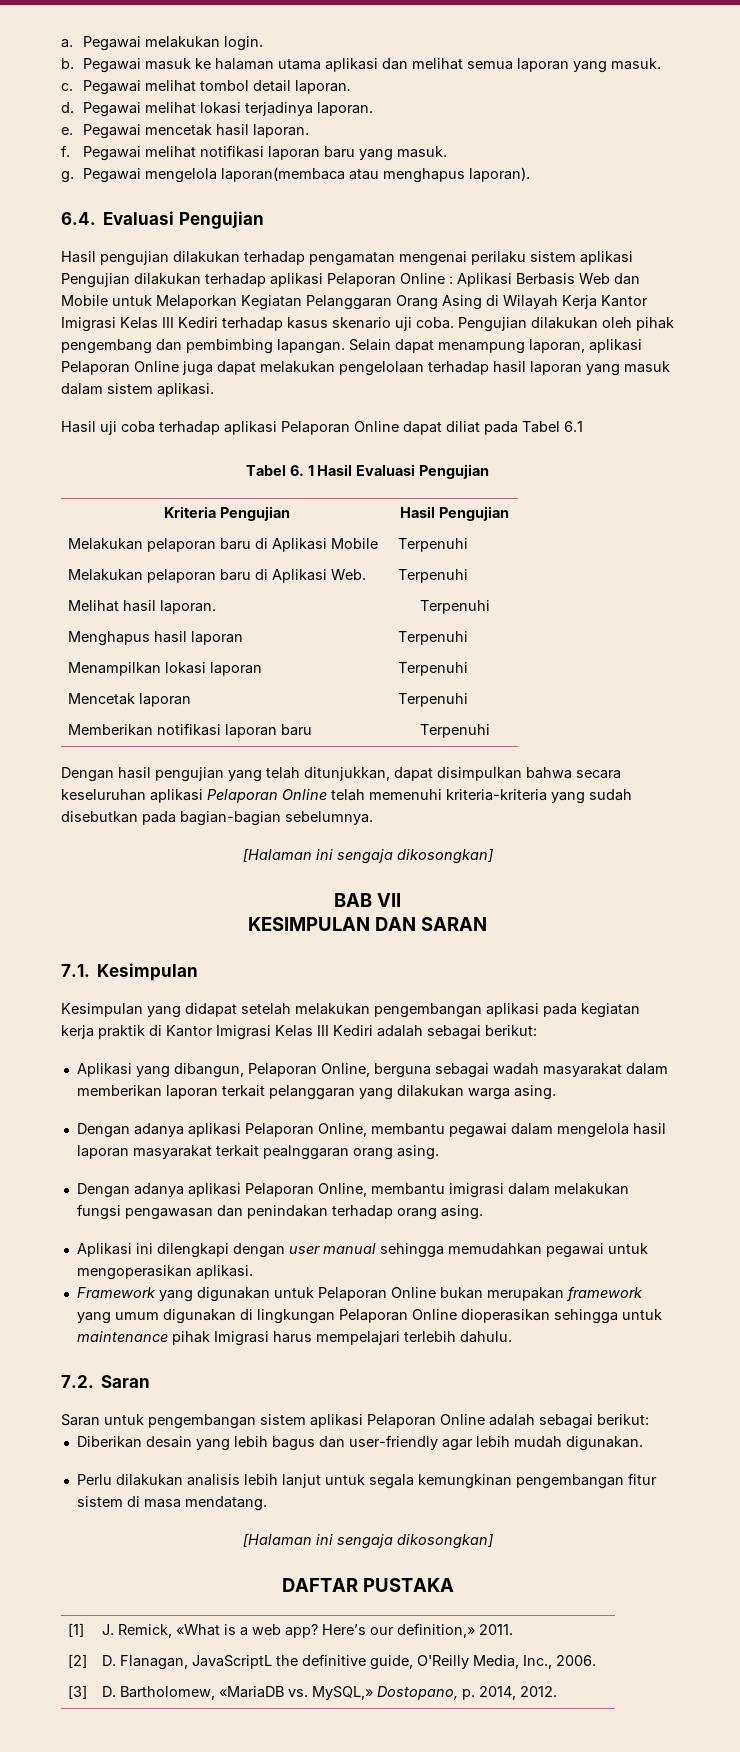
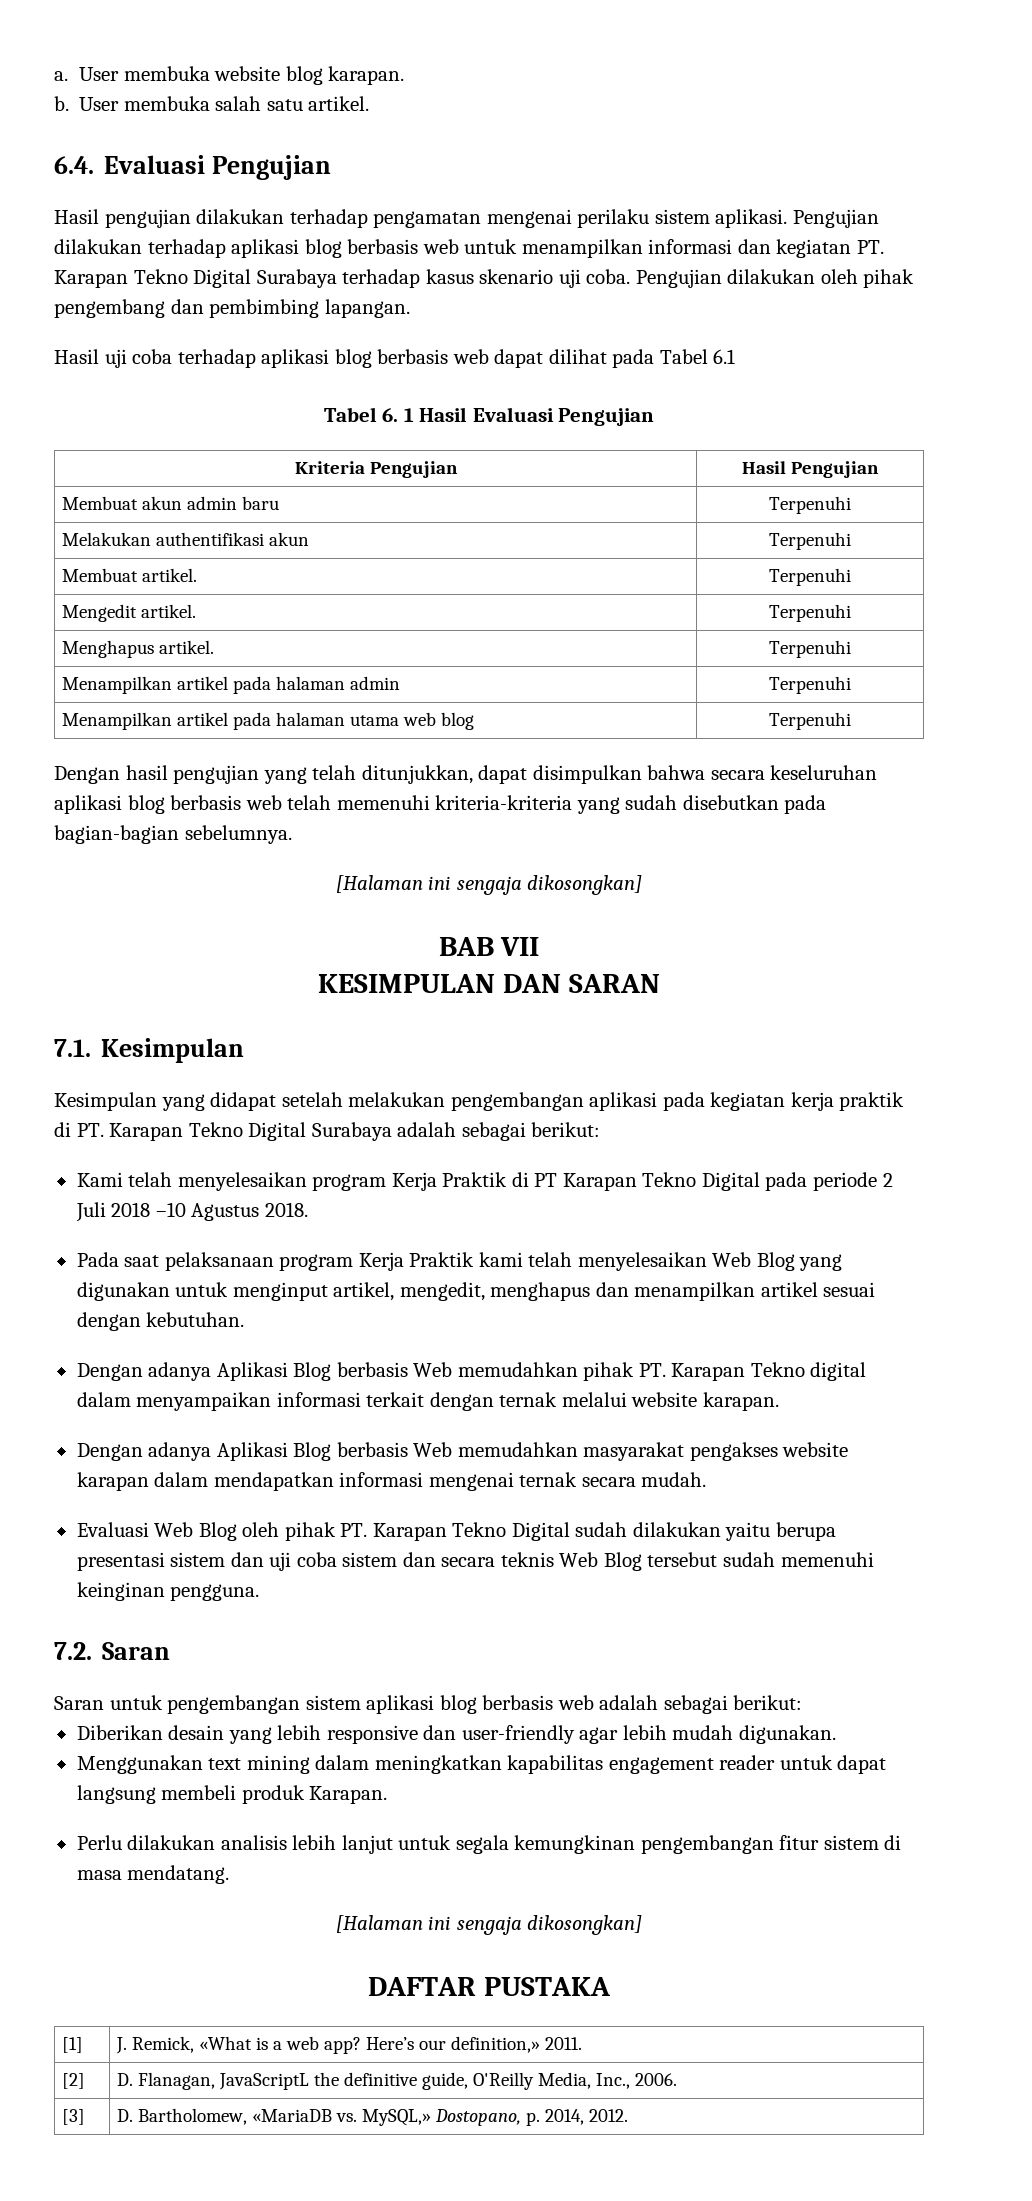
- Pegawai melakukan login.
- b. Pegawai masuk ke halaman utama aplikasi dan melihat semua laporan yang masuk.
- c. Pegawai melihat tombol detail laporan.
- d. Pegawai melihat lokasi terjadinya laporan.
- e. Pegawai mencetak hasil laporan.
- f. Pegawai melihat notifikasi laporan baru yang masuk.
- g. Pegawai mengelola laporan(membaca atau menghapus laporan).
+ User membuka website blog karapan.
+ b. User membuka salah satu artikel.
- Hasil pengujian dilakukan terhadap pengamatan mengenai perilaku sistem aplikasi Pengujian dilakukan terhadap aplikasi Pelaporan Online : Aplikasi Berbasis Web dan Mobile untuk Melaporkan Kegiatan Pelanggaran Orang Asing di Wilayah Kerja Kantor Imigrasi Kelas III Kediri terhadap kasus skenario uji coba.
+ Hasil pengujian dilakukan terhadap pengamatan mengenai perilaku sistem aplikasi. Pengujian dilakukan terhadap aplikasi blog berbasis web untuk menampilkan informasi dan kegiatan PT. Karapan Tekno Digital Surabaya terhadap kasus skenario uji coba.
- Selain dapat menampung laporan, aplikasi Pelaporan Online juga dapat melakukan pengelolaan terhadap hasil laporan yang masuk dalam sistem aplikasi.
- Hasil uji coba terhadap aplikasi Pelaporan Online dapat diliat pada Tabel 6.1
+ Hasil uji coba terhadap aplikasi blog berbasis web dapat dilihat pada Tabel 6.1
- Melakukan pelaporan baru di Aplikasi Mobile | Terpenuhi
- Melakukan pelaporan baru di Aplikasi Web. | Terpenuhi
- Melihat hasil laporan. | Terpenuhi
+ Membuat akun admin baru | Terpenuhi
+ Melakukan authentifikasi akun | Terpenuhi
+ Membuat artikel. | Terpenuhi
+ Mengedit artikel. | Terpenuhi
- Menghapus hasil laporan | Terpenuhi
- Menampilkan lokasi laporan | Terpenuhi
- Mencetak laporan | Terpenuhi
- Memberikan notifikasi laporan baru | Terpenuhi
+ Menghapus artikel. | Terpenuhi
+ Menampilkan artikel pada halaman admin | Terpenuhi
+ Menampilkan artikel pada halaman utama web blog | Terpenuhi
- Dengan hasil pengujian yang telah ditunjukkan, dapat disimpulkan bahwa secara keseluruhan aplikasi Pelaporan Online telah memenuhi kriteria-kriteria yang sudah disebutkan pada bagian-bagian sebelumnya.
+ Dengan hasil pengujian yang telah ditunjukkan, dapat disimpulkan bahwa secara keseluruhan aplikasi blog berbasis web telah memenuhi kriteria-kriteria yang sudah disebutkan pada bagian-bagian sebelumnya.
- Kesimpulan yang didapat setelah melakukan pengembangan aplikasi pada kegiatan kerja praktik di Kantor Imigrasi Kelas III Kediri adalah sebagai berikut:
- Aplikasi yang dibangun, Pelaporan Online, berguna sebagai wadah masyarakat dalam memberikan laporan terkait pelanggaran yang dilakukan warga asing.
- Dengan adanya aplikasi Pelaporan Online, membantu pegawai dalam mengelola hasil laporan masyarakat terkait pealnggaran orang asing.
- Dengan adanya aplikasi Pelaporan Online, membantu imigrasi dalam melakukan fungsi pengawasan dan penindakan terhadap orang asing.
- Aplikasi ini dilengkapi dengan user manual sehingga memudahkan pegawai untuk mengoperasikan aplikasi.
- Framework yang digunakan untuk Pelaporan Online bukan merupakan framework yang umum digunakan di lingkungan Pelaporan Online dioperasikan sehingga untuk maintenance pihak Imigrasi harus mempelajari terlebih dahulu.
+ Kesimpulan yang didapat setelah melakukan pengembangan aplikasi pada kegiatan kerja praktik di PT. Karapan Tekno Digital Surabaya adalah sebagai berikut:
+ Kami telah menyelesaikan program Kerja Praktik di PT Karapan Tekno Digital pada periode 2 Juli 2018 –10 Agustus 2018.
+ Pada saat pelaksanaan program Kerja Praktik kami telah menyelesaikan Web Blog yang digunakan untuk menginput artikel, mengedit, menghapus dan menampilkan artikel sesuai dengan kebutuhan.
+ Dengan adanya Aplikasi Blog berbasis Web memudahkan pihak PT. Karapan Tekno digital dalam menyampaikan informasi terkait dengan ternak melalui website karapan.
+ Dengan adanya Aplikasi Blog berbasis Web memudahkan masyarakat pengakses website karapan dalam mendapatkan informasi mengenai ternak secara mudah.
+ Evaluasi Web Blog oleh pihak PT. Karapan Tekno Digital sudah dilakukan yaitu berupa presentasi sistem dan uji coba sistem dan secara teknis Web Blog tersebut sudah memenuhi keinginan pengguna.
- Saran untuk pengembangan sistem aplikasi Pelaporan Online adalah sebagai berikut:
+ Saran untuk pengembangan sistem aplikasi blog berbasis web adalah sebagai berikut:
- Diberikan desain yang lebih bagus dan user-friendly agar lebih mudah digunakan.
+ Diberikan desain yang lebih responsive dan user-friendly agar lebih mudah digunakan.
+ Menggunakan text mining dalam meningkatkan kapabilitas engagement reader untuk dapat langsung membeli produk Karapan.

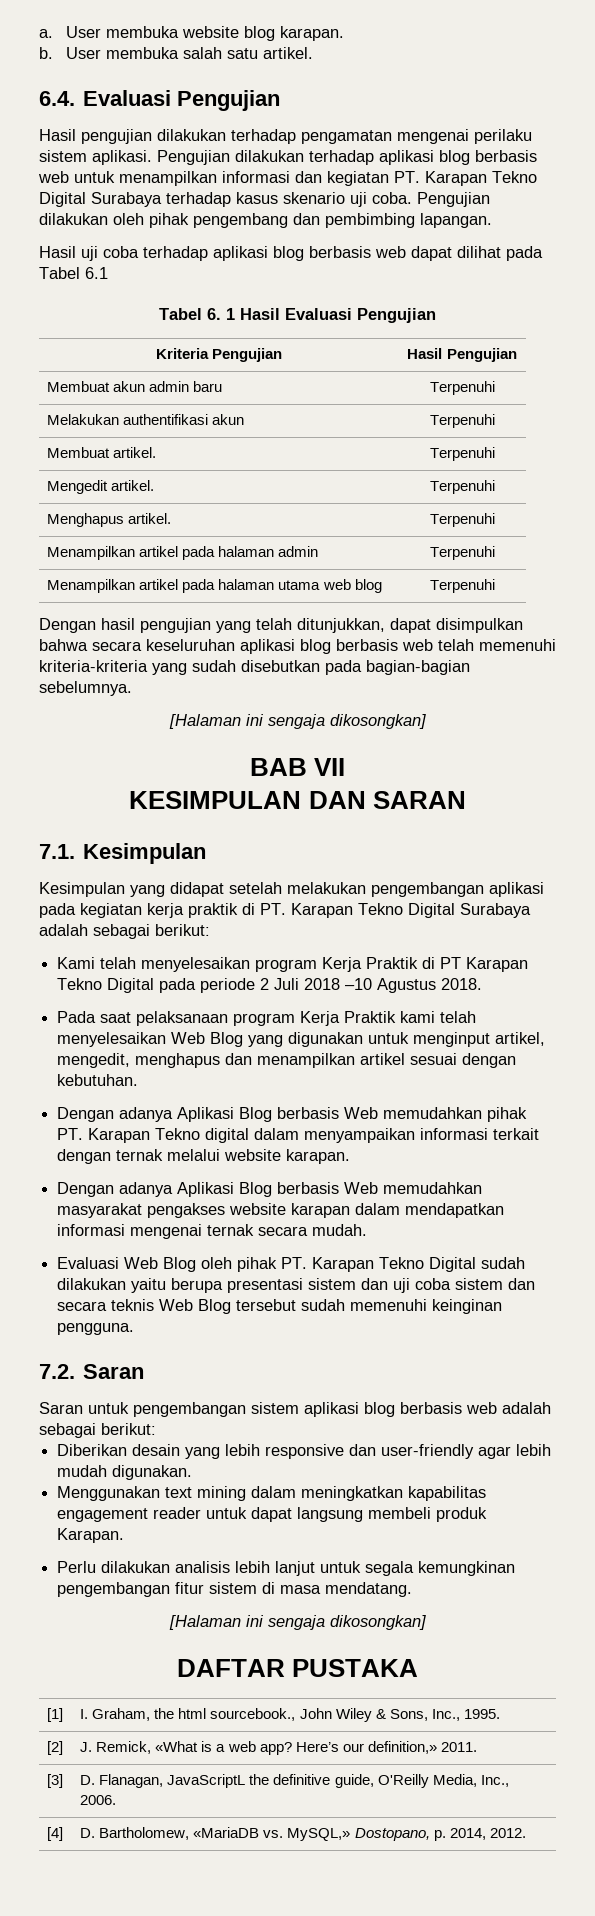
- [1] | J. Remick, «What is a web app? Here’s our definition,» 2011.
+ [1] | I. Graham, the html sourcebook., John Wiley & Sons, Inc., 1995.
+ [2] | J. Remick, «What is a web app? Here’s our definition,» 2011.
- [2] | D. Flanagan, JavaScriptL the definitive guide, O'Reilly Media, Inc., 2006.
+ [3] | D. Flanagan, JavaScriptL the definitive guide, O'Reilly Media, Inc., 2006.
- [3] | D. Bartholomew, «MariaDB vs. MySQL,» Dostopano, p. 2014, 2012.
+ [4] | D. Bartholomew, «MariaDB vs. MySQL,» Dostopano, p. 2014, 2012.

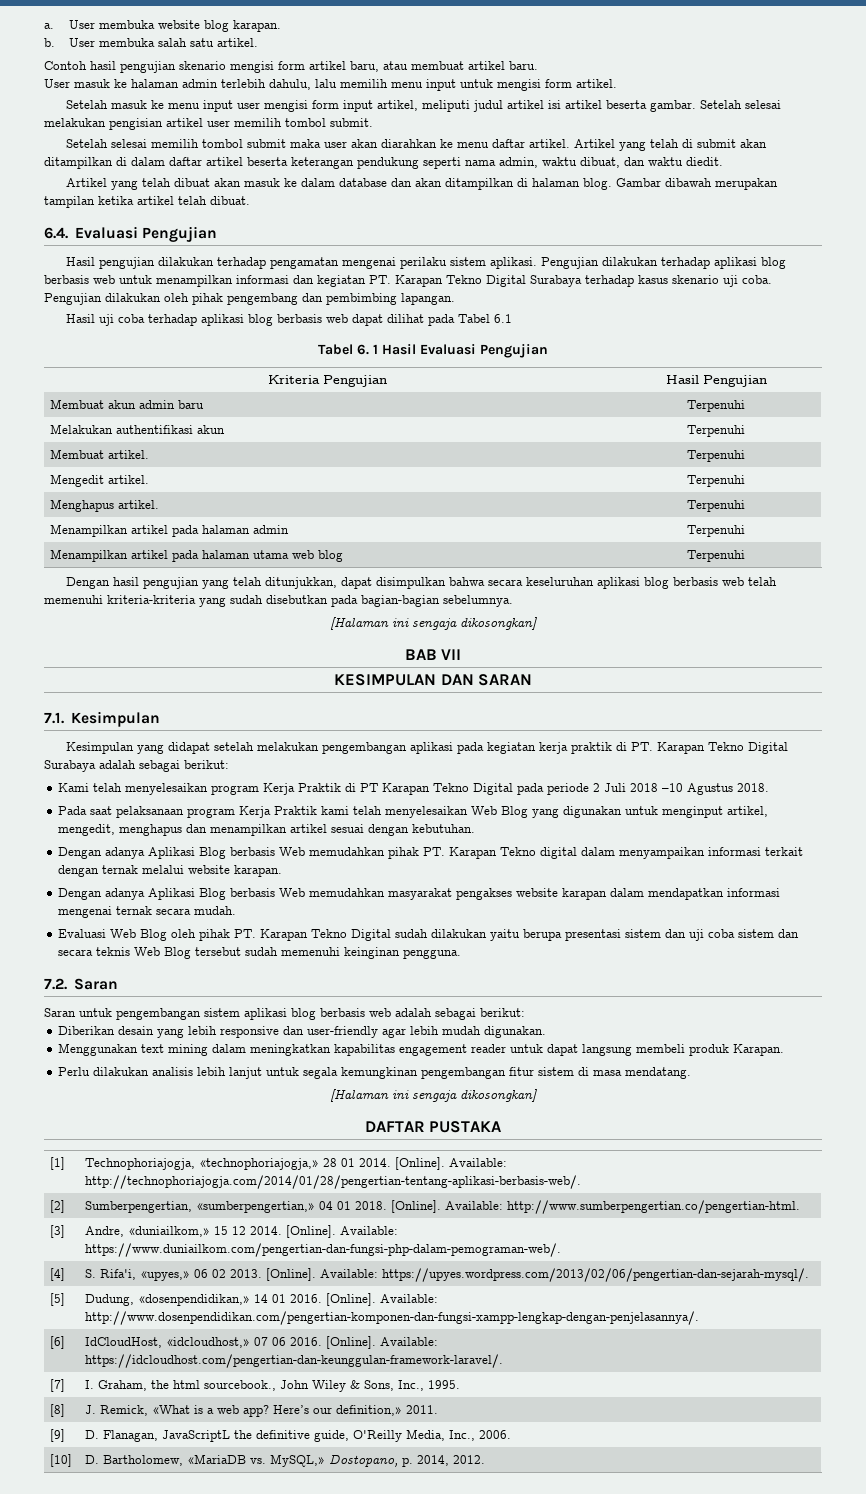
+ Contoh hasil pengujian skenario mengisi form artikel baru, atau membuat artikel baru.
+ User masuk ke halaman admin terlebih dahulu, lalu memilih menu input untuk mengisi form artikel.
+ Setelah masuk ke menu input user mengisi form input artikel, meliputi judul artikel isi artikel beserta gambar. Setelah selesai melakukan pengisian artikel user memilih tombol submit.
+ Setelah selesai memilih tombol submit maka user akan diarahkan ke menu daftar artikel. Artikel yang telah di submit akan ditampilkan di dalam daftar artikel beserta keterangan pendukung seperti nama admin, waktu dibuat, dan waktu diedit.
+ Artikel yang telah dibuat akan masuk ke dalam database dan akan ditampilkan di halaman blog. Gambar dibawah merupakan tampilan ketika artikel telah dibuat.
- [1] | I. Graham, the html sourcebook., John Wiley & Sons, Inc., 1995.
+ [1] | Technophoriajogja, «technophoriajogja,» 28 01 2014. [Online]. Available: http://technophoriajogja.com/2014/01/28/pengertian-tentang-aplikasi-berbasis-web/.
+ [2] | Sumberpengertian, «sumberpengertian,» 04 01 2018. [Online]. Available: http://www.sumberpengertian.co/pengertian-html.
+ [3] | Andre, «duniailkom,» 15 12 2014. [Online]. Available: https://www.duniailkom.com/pengertian-dan-fungsi-php-dalam-pemograman-web/.
+ [4] | S. Rifa'i, «upyes,» 06 02 2013. [Online]. Available: https://upyes.wordpress.com/2013/02/06/pengertian-dan-sejarah-mysql/.
+ [5] | Dudung, «dosenpendidikan,» 14 01 2016. [Online]. Available: http://www.dosenpendidikan.com/pengertian-komponen-dan-fungsi-xampp-lengkap-dengan-penjelasannya/.
+ [6] | IdCloudHost, «idcloudhost,» 07 06 2016. [Online]. Available: https://idcloudhost.com/pengertian-dan-keunggulan-framework-laravel/.
+ [7] | I. Graham, the html sourcebook., John Wiley & Sons, Inc., 1995.
- [2] | J. Remick, «What is a web app? Here’s our definition,» 2011.
+ [8] | J. Remick, «What is a web app? Here’s our definition,» 2011.
- [3] | D. Flanagan, JavaScriptL the definitive guide, O'Reilly Media, Inc., 2006.
+ [9] | D. Flanagan, JavaScriptL the definitive guide, O'Reilly Media, Inc., 2006.
- [4] | D. Bartholomew, «MariaDB vs. MySQL,» Dostopano, p. 2014, 2012.
+ [10] | D. Bartholomew, «MariaDB vs. MySQL,» Dostopano, p. 2014, 2012.

